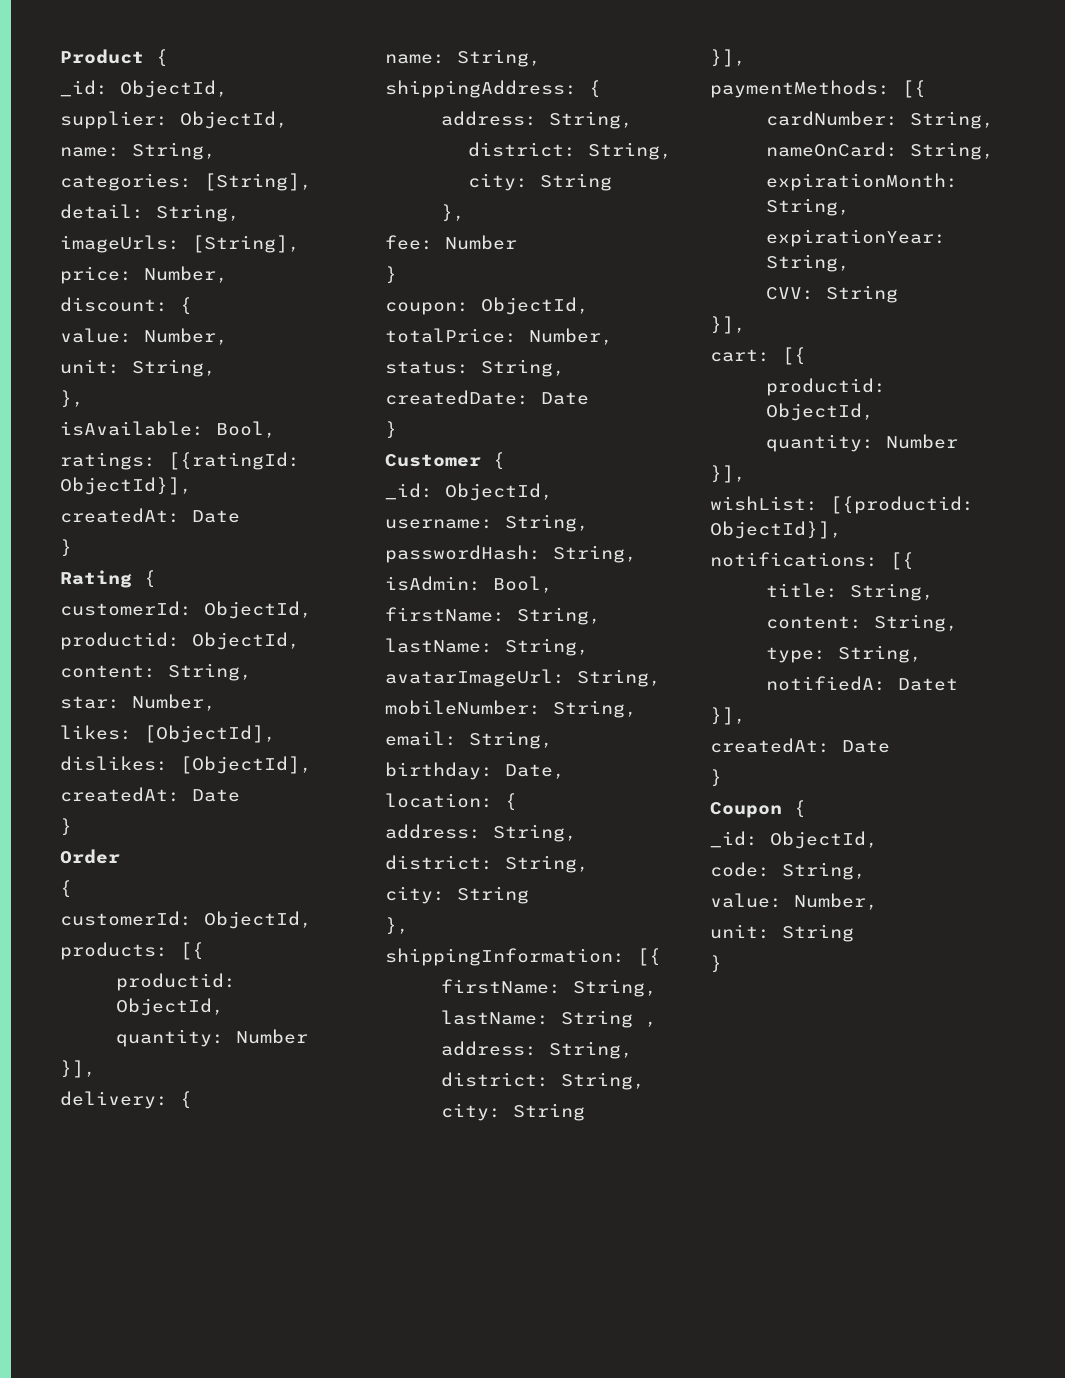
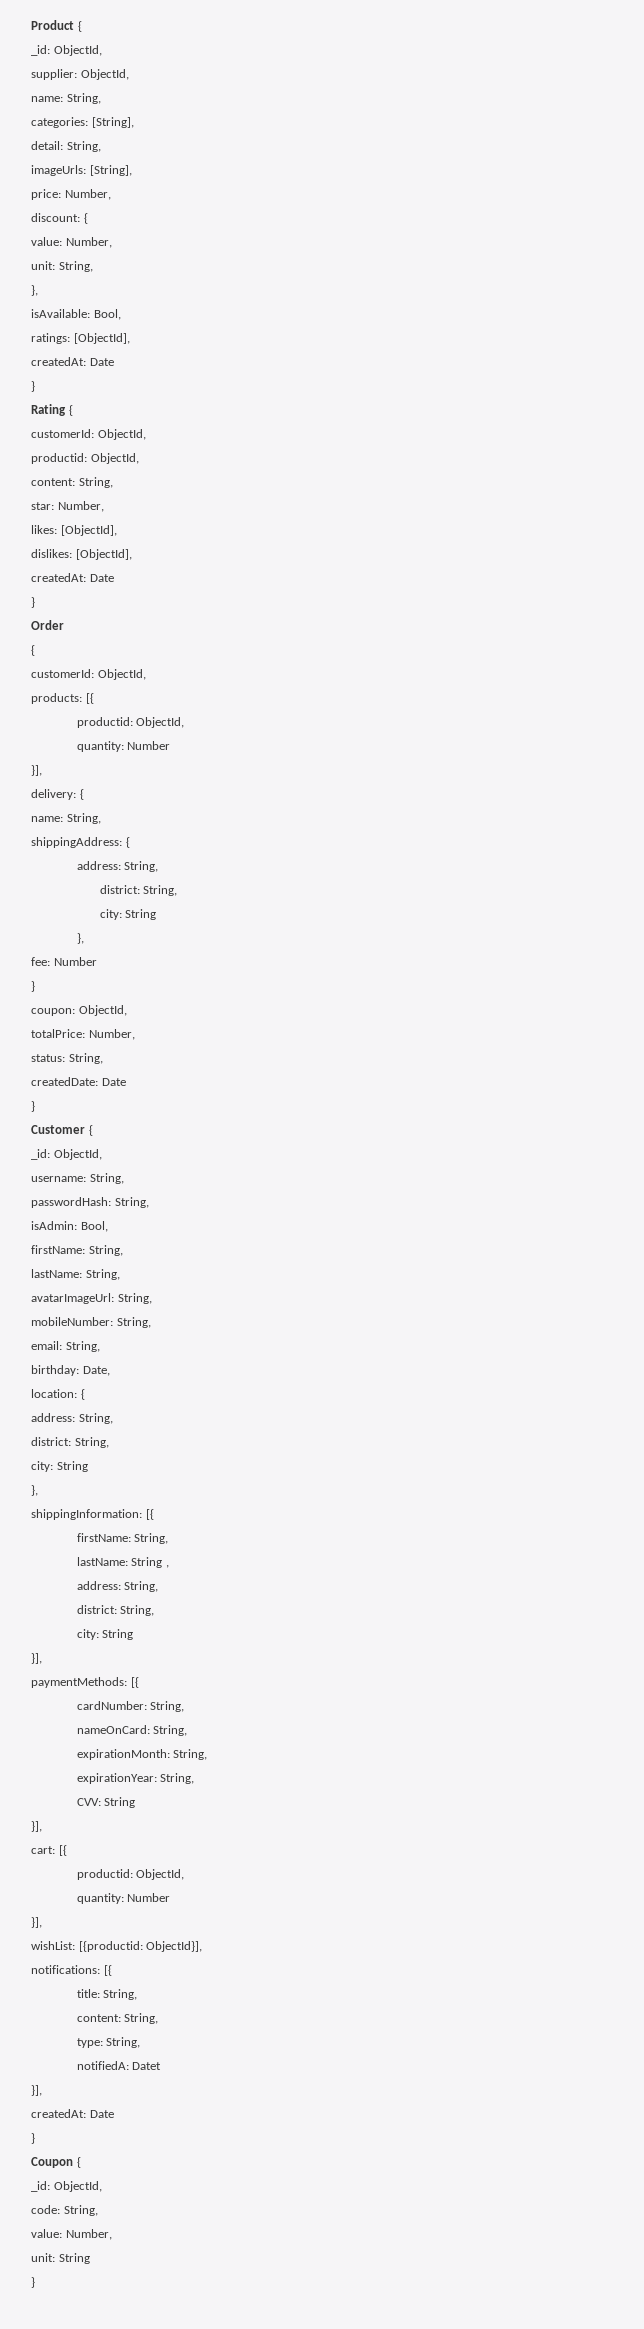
- ratings: [{ratingId: ObjectId}],
+ ratings: [ObjectId],

